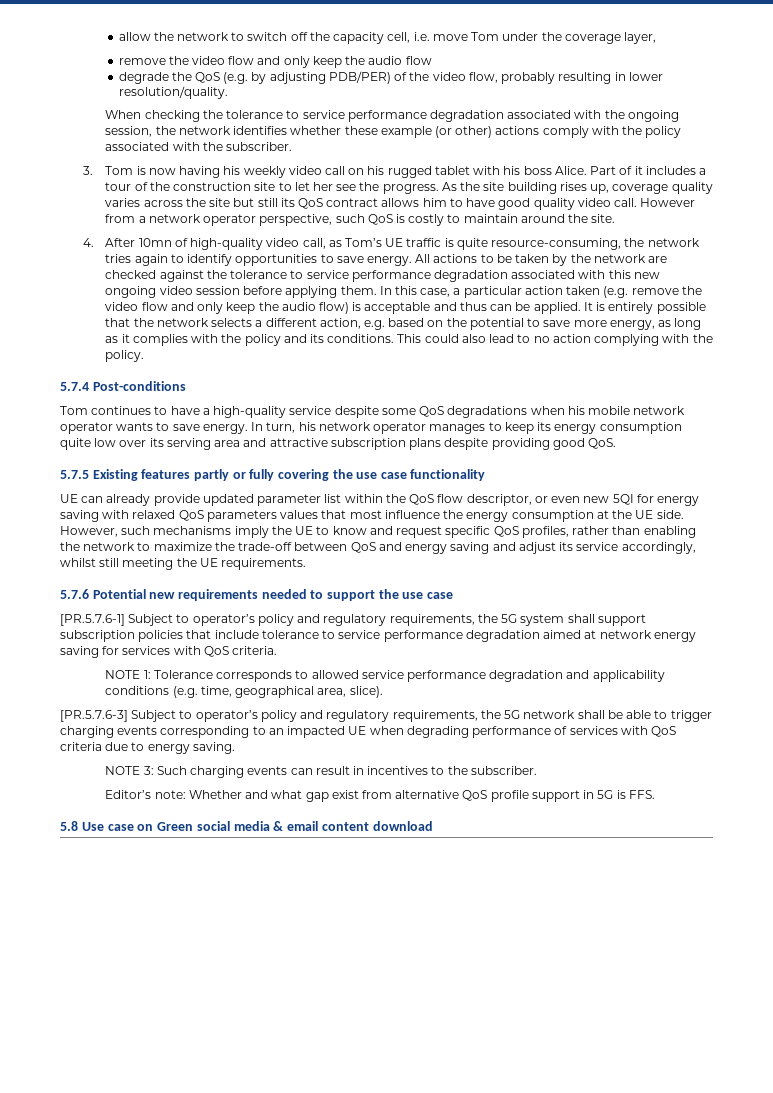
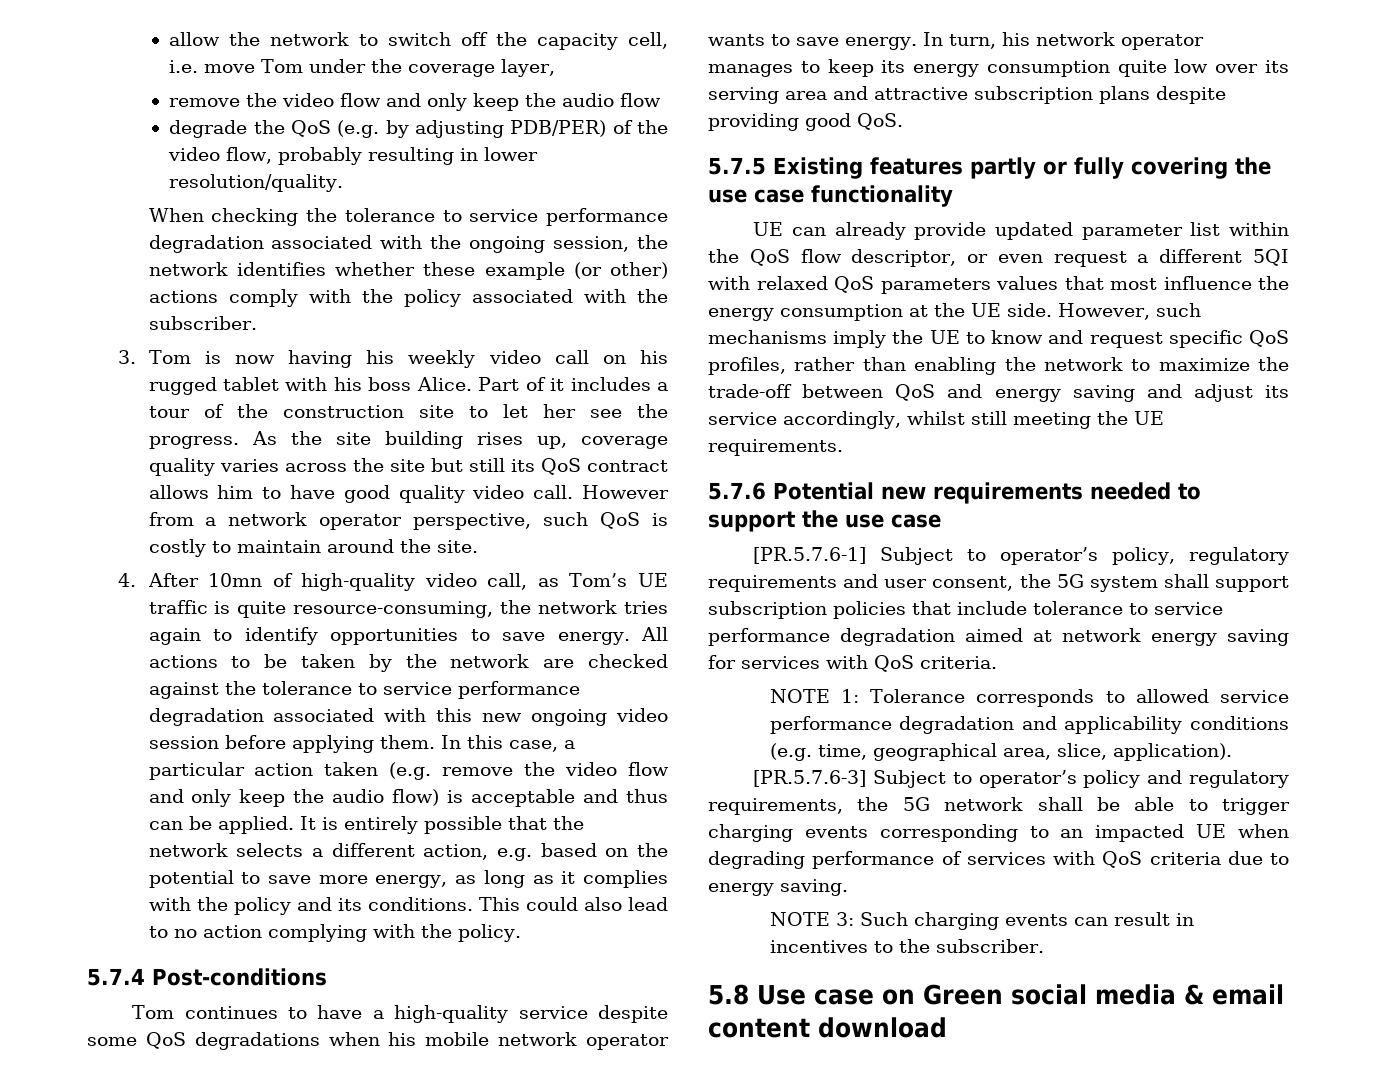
- UE can already provide updated parameter list within the QoS flow descriptor, or even new 5QI for energy saving with relaxed QoS parameters values that most influence the energy consumption at the UE side.
+ UE can already provide updated parameter list within the QoS flow descriptor, or even request a different 5QI with relaxed QoS parameters values that most influence the energy consumption at the UE side.
- [PR.5.7.6-1] Subject to operator’s policy and regulatory requirements, the 5G system shall support subscription policies that include tolerance to service performance degradation aimed at network energy saving for services with QoS criteria.
+ [PR.5.7.6-1] Subject to operator’s policy, regulatory requirements and user consent, the 5G system shall support subscription policies that include tolerance to service performance degradation aimed at network energy saving for services with QoS criteria.
- NOTE 1: Tolerance corresponds to allowed service performance degradation and applicability conditions (e.g. time, geographical area, slice).
+ NOTE 1: Tolerance corresponds to allowed service performance degradation and applicability conditions (e.g. time, geographical area, slice, application).
- Editor’s note: Whether and what gap exist from alternative QoS profile support in 5G is FFS.

